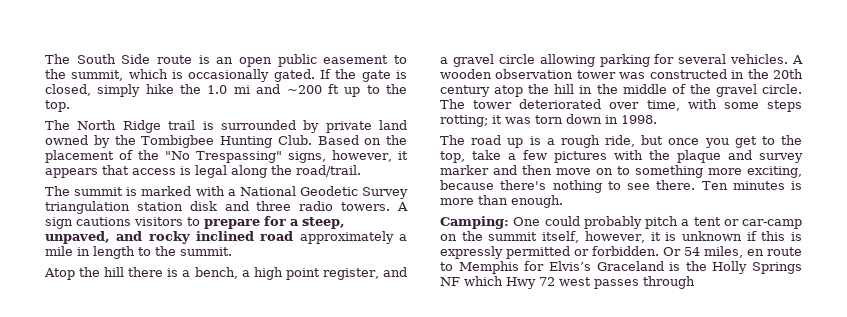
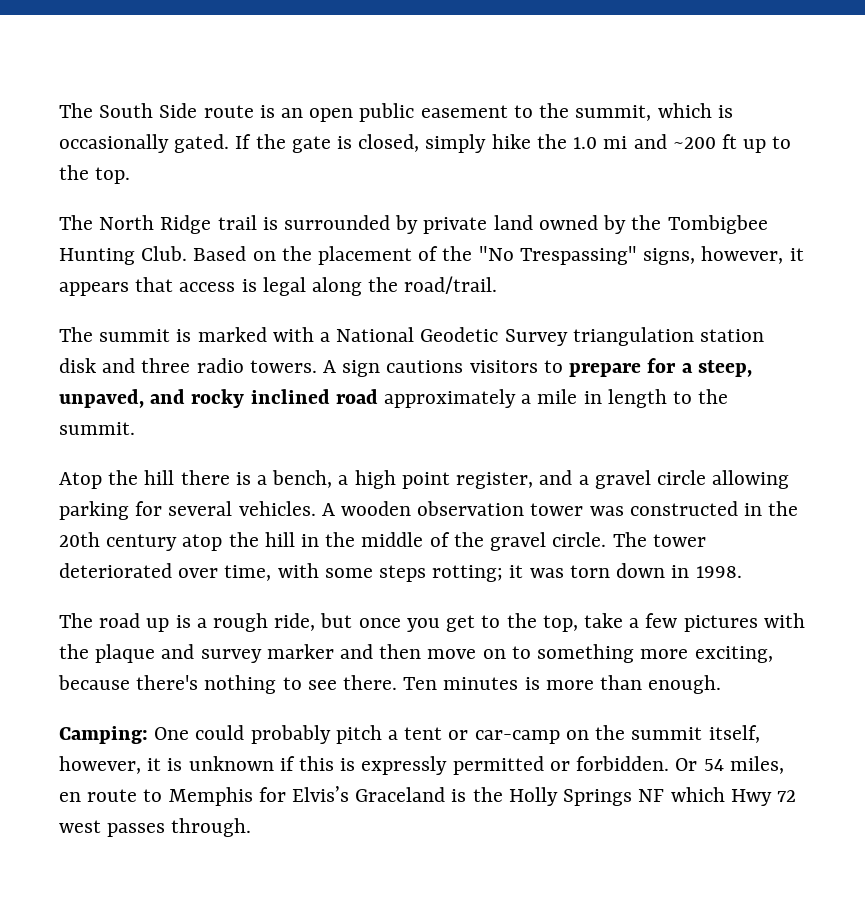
- Or 54 miles, en route to Memphis for Elvis’s Graceland is the Holly Springs NF which Hwy 72 west passes through
+ Or 54 miles, en route to Memphis for Elvis’s Graceland is the Holly Springs NF which Hwy 72 west passes through.

